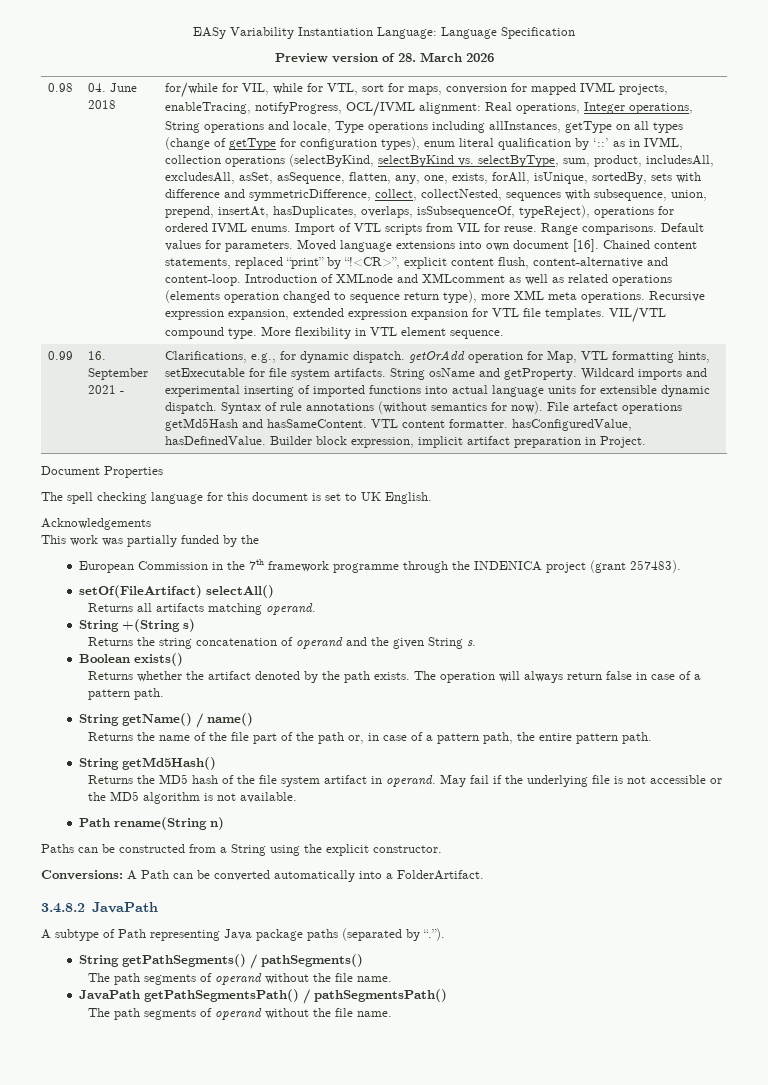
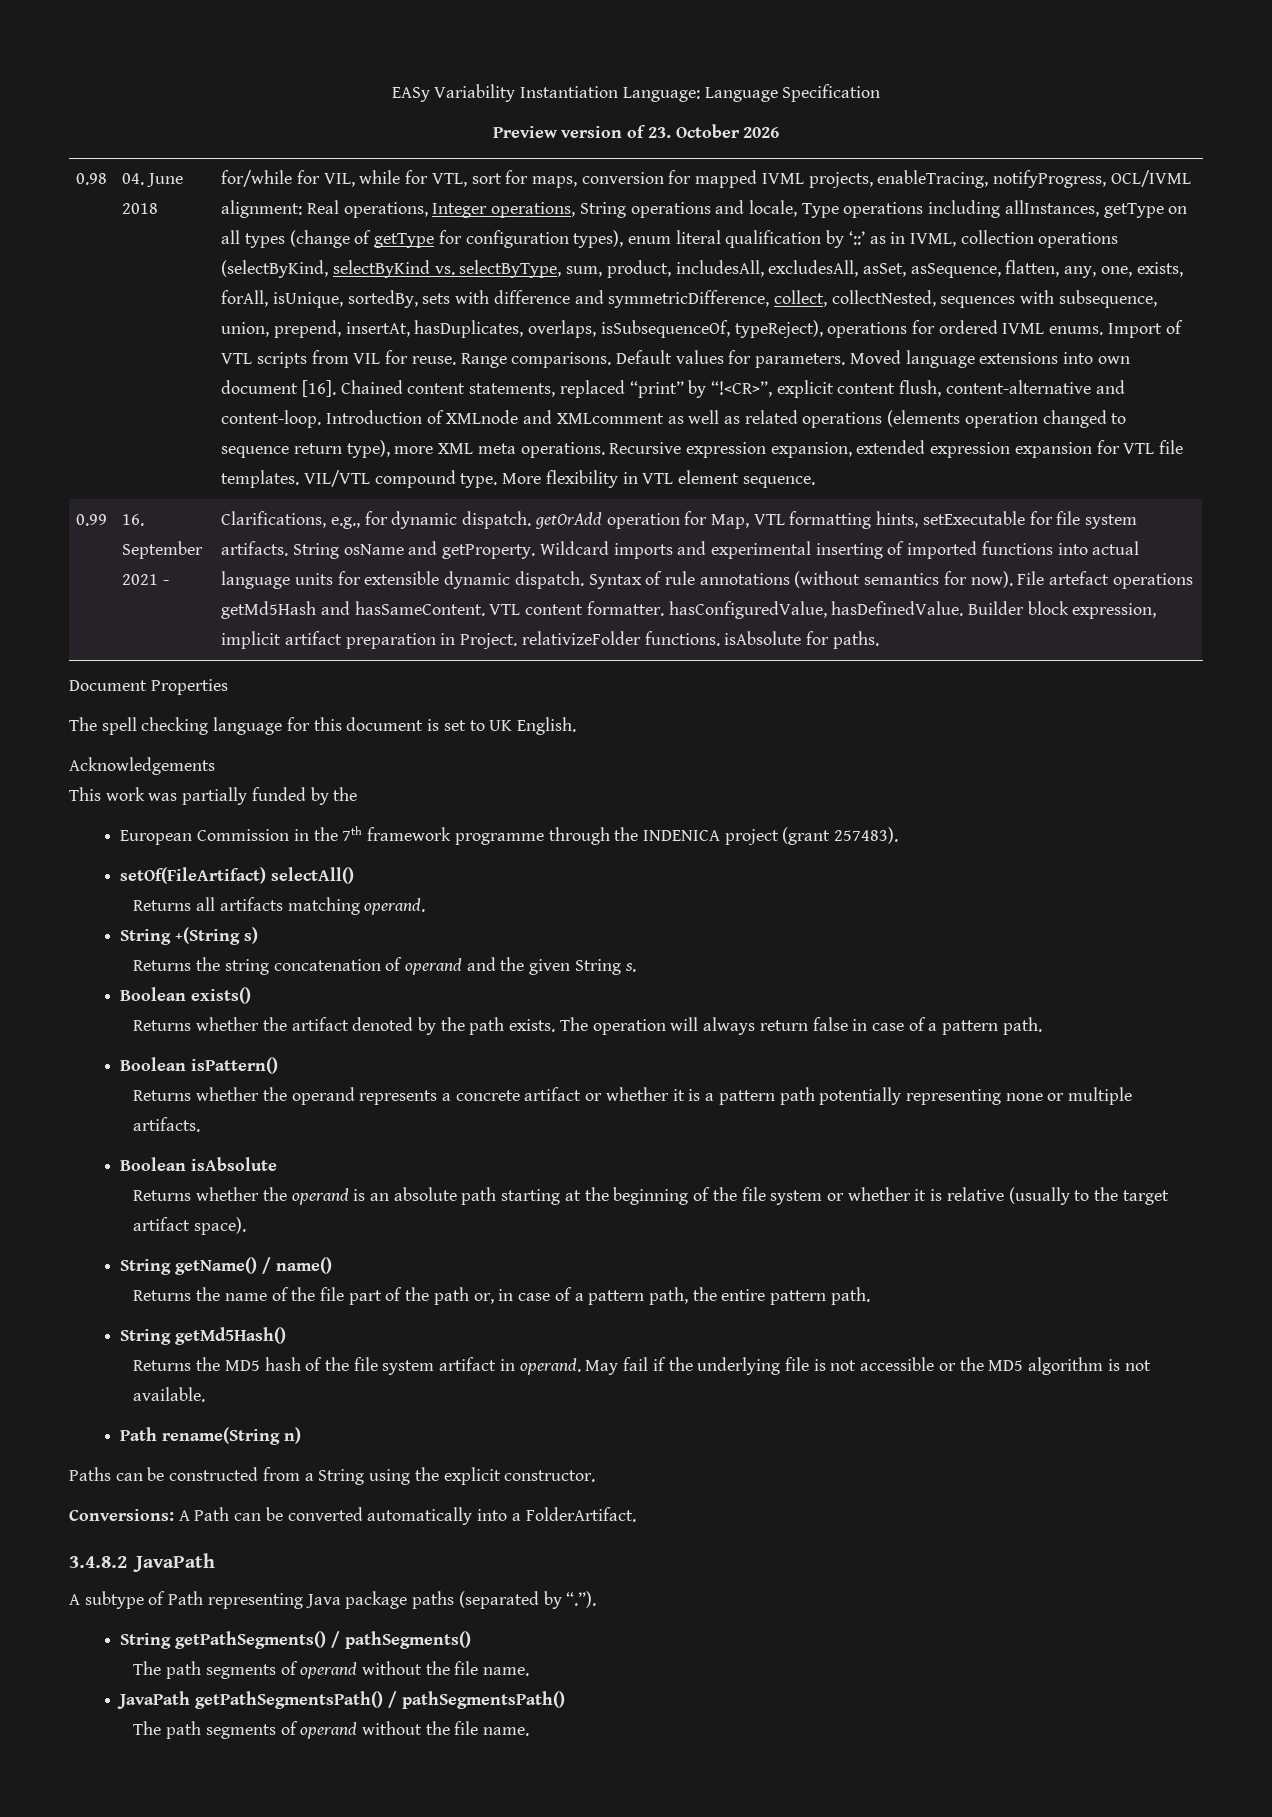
- Preview version of 28. March 2026
+ Preview version of 23. October 2026
- Builder block expression, implicit artifact preparation in Project.
+ Builder block expression, implicit artifact preparation in Project. relativizeFolder functions. isAbsolute for paths.
+ Boolean isPattern()
+ Returns whether the operand represents a concrete artifact or whether it is a pattern path potentially representing none or multiple artifacts.
+ Boolean isAbsolute
+ Returns whether the operand is an absolute path starting at the beginning of the file system or whether it is relative (usually to the target artifact space).

